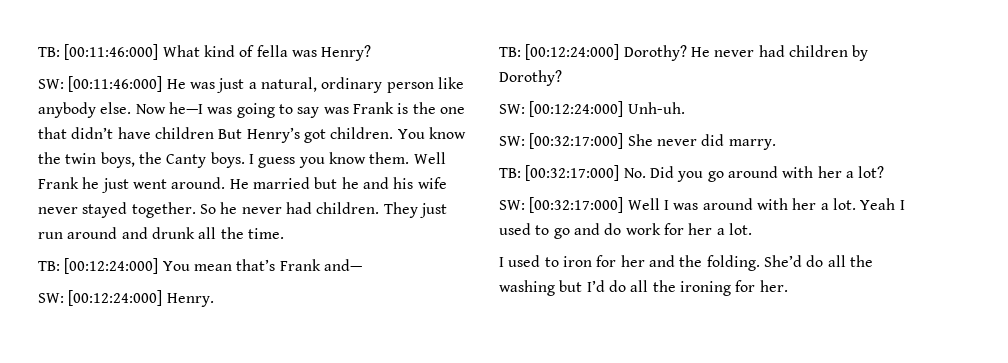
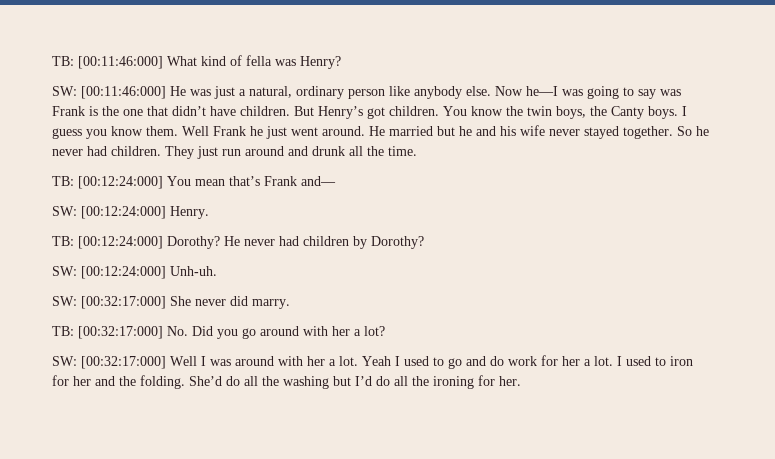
- Now he—I was going to say was Frank is the one that didn’t have children But Henry’s got children.
+ Now he—I was going to say was Frank is the one that didn’t have children. But Henry’s got children.
- Yeah I used to go and do work for her a lot.
- I used to iron for her and the folding.
+ Yeah I used to go and do work for her a lot. I used to iron for her and the folding.

